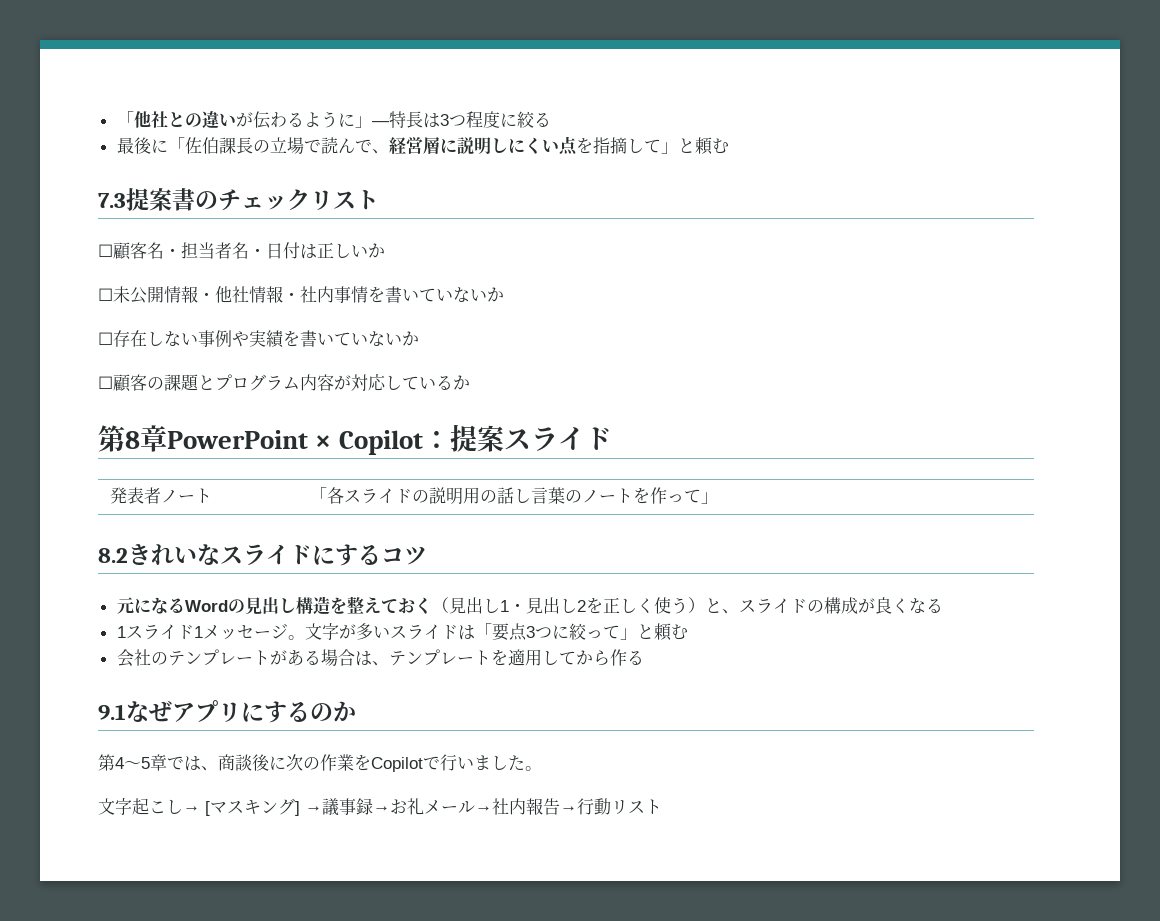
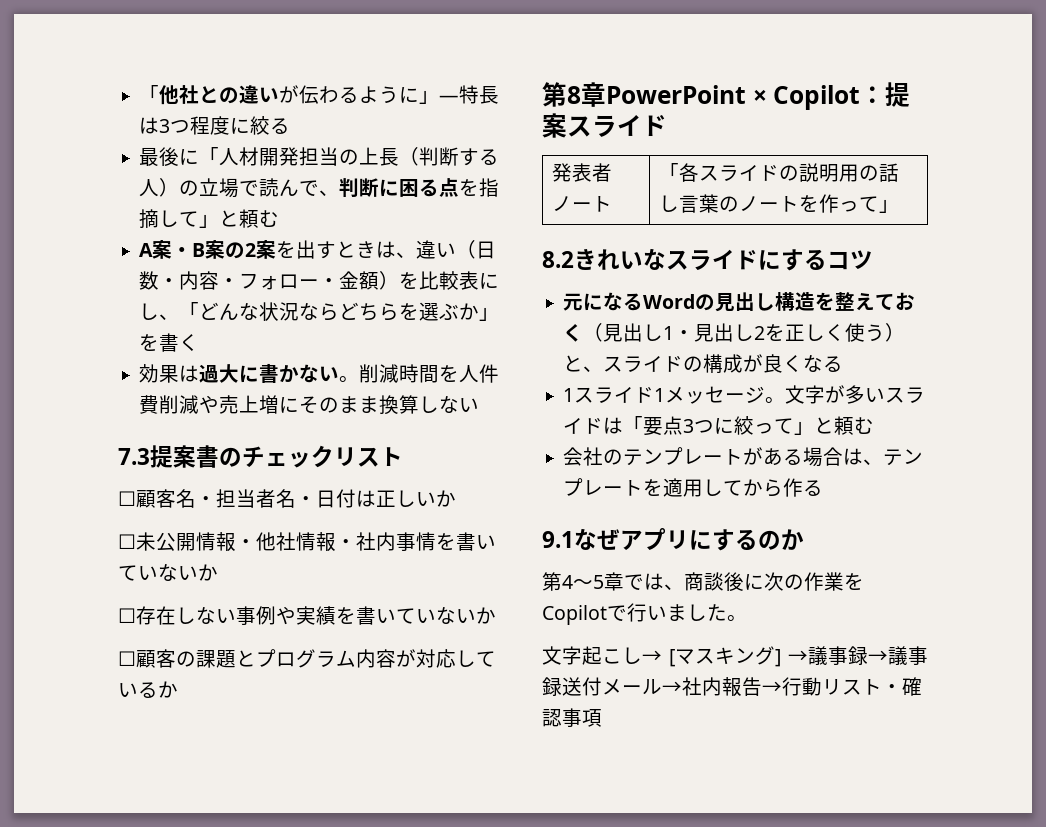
- 最後に「佐伯課長の立場で読んで、経営層に説明しにくい点を指摘して」と頼む
+ 最後に「人材開発担当の上長（判断する人）の立場で読んで、判断に困る点を指摘して」と頼む
+ A案・B案の2案を出すときは、違い（日数・内容・フォロー・金額）を比較表にし、「どんな状況ならどちらを選ぶか」を書く
+ 効果は過大に書かない。削減時間を人件費削減や売上増にそのまま換算しない
- 文字起こし→ [マスキング] →議事録→お礼メール→社内報告→行動リスト
+ 文字起こし→ [マスキング] →議事録→議事録送付メール→社内報告→行動リスト・確認事項

